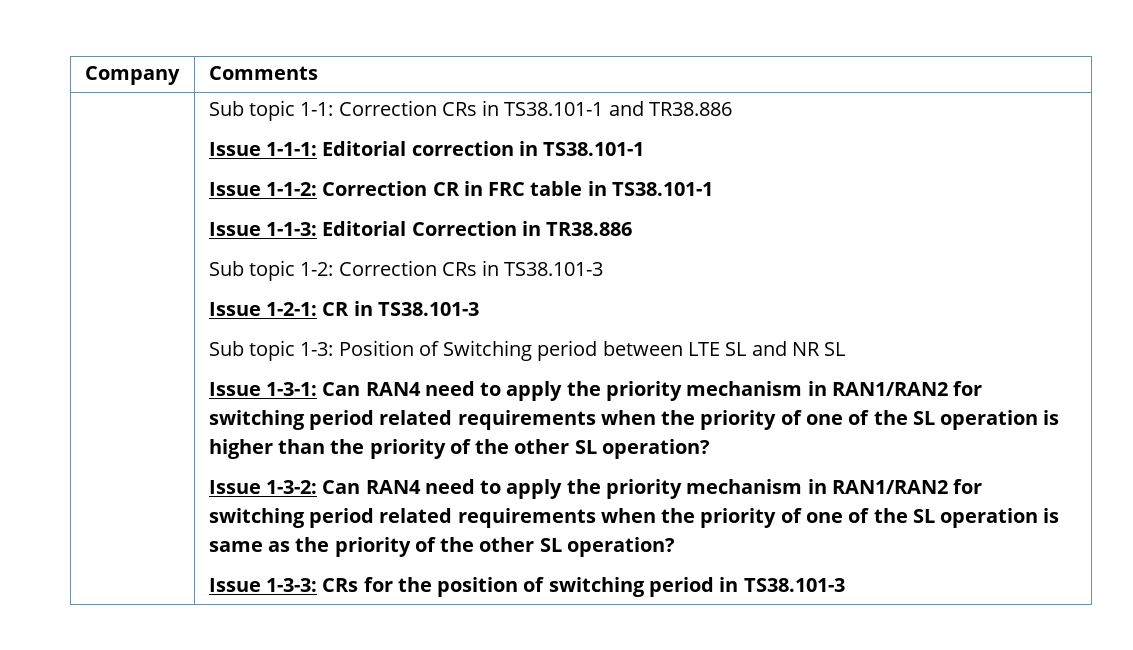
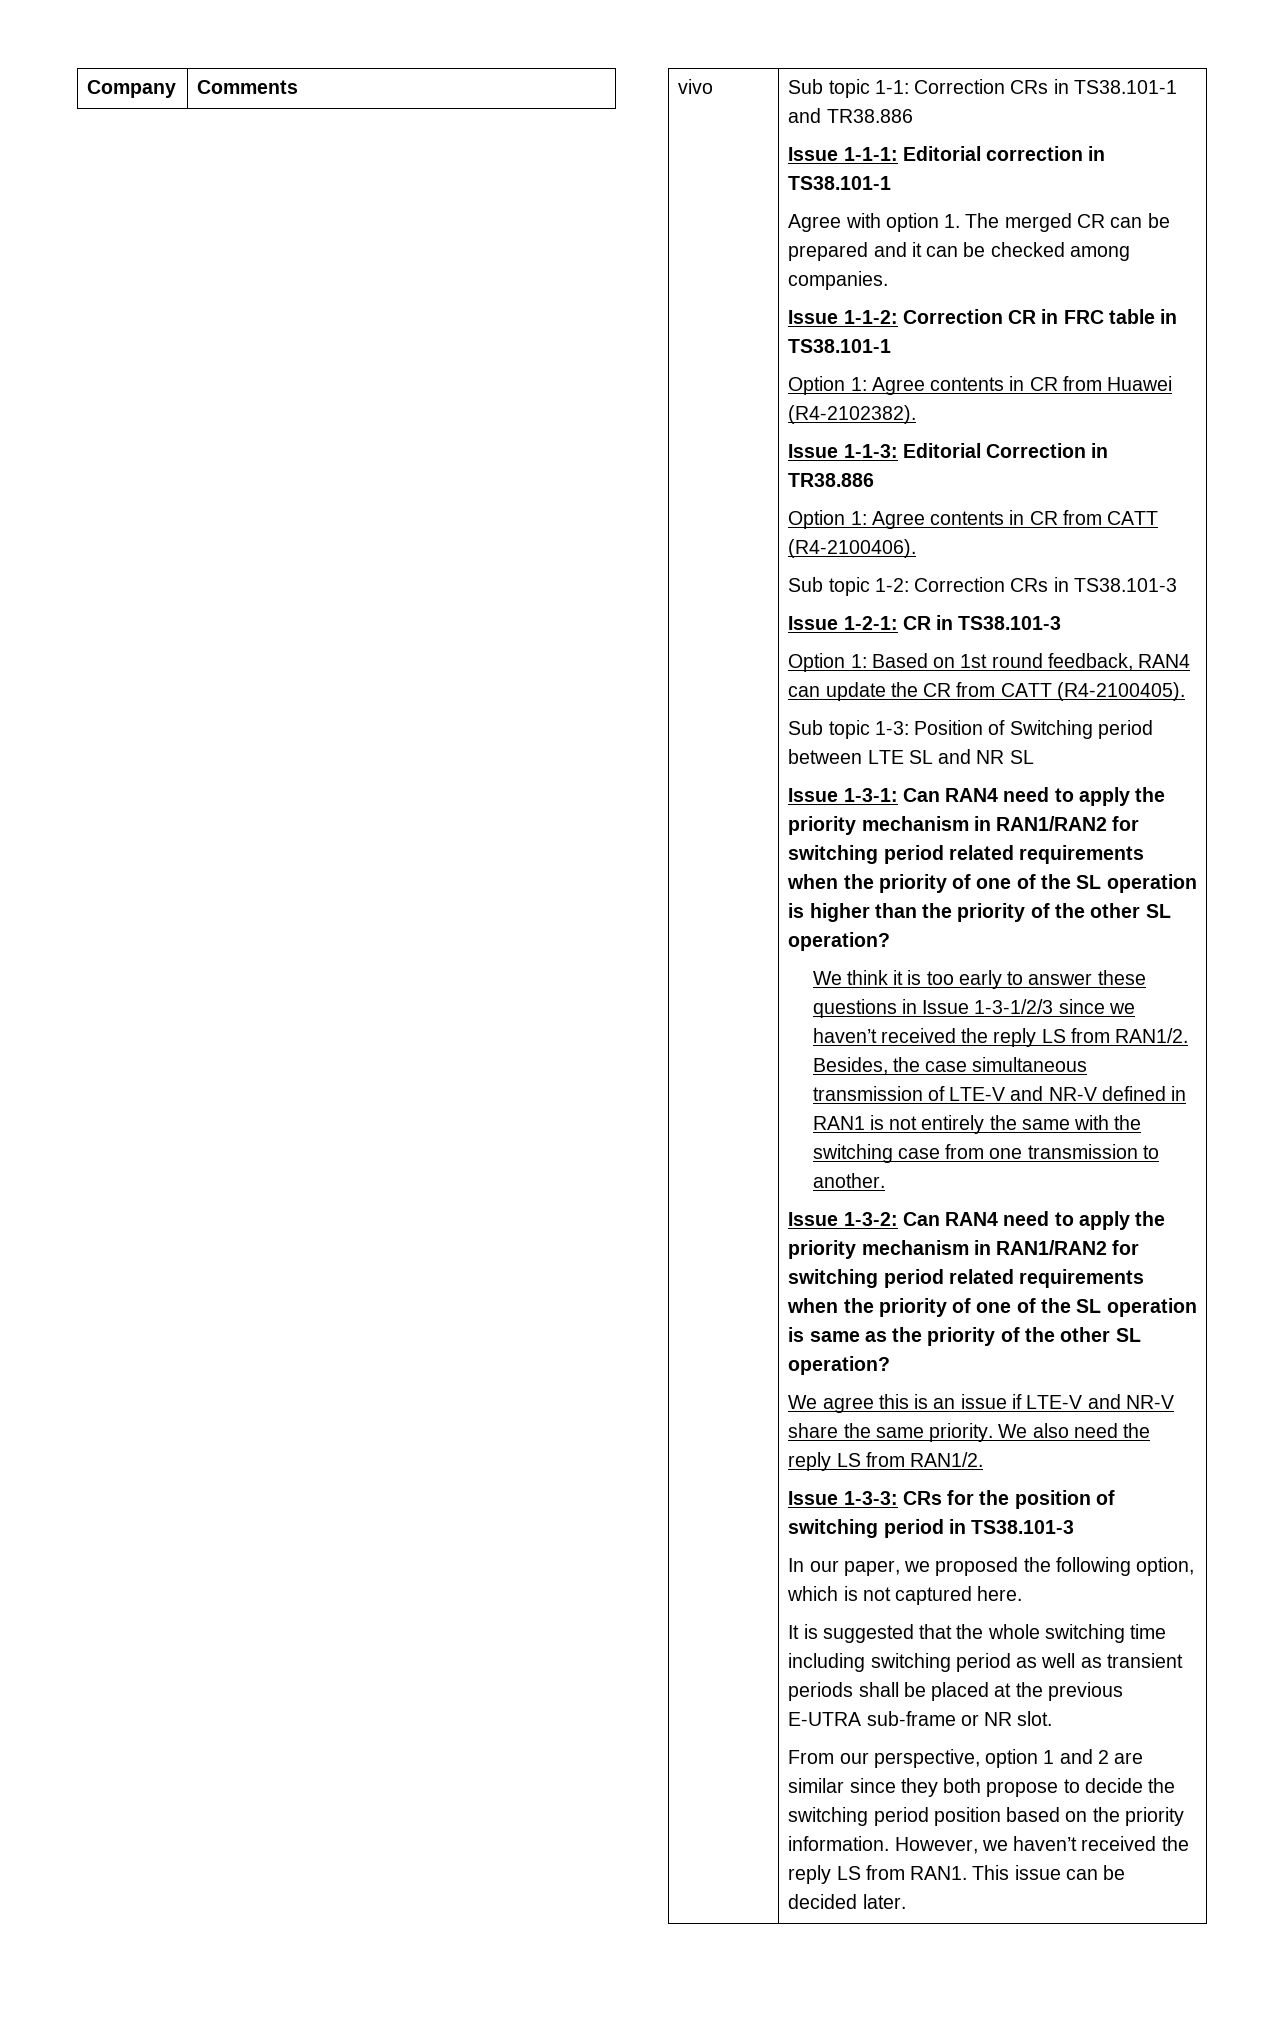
+ vivo
+ Agree with option 1. The merged CR can be prepared and it can be checked among companies.
+ Option 1: Agree contents in CR from Huawei (R4-2102382).
+ Option 1: Agree contents in CR from CATT (R4-2100406).
+ Option 1: Based on 1st round feedback, RAN4 can update the CR from CATT (R4-2100405).
+ We think it is too early to answer these questions in Issue 1-3-1/2/3 since we haven’t received the reply LS from RAN1/2. Besides, the case simultaneous transmission of LTE-V and NR-V defined in RAN1 is not entirely the same with the switching case from one transmission to another.
+ We agree this is an issue if LTE-V and NR-V share the same priority. We also need the reply LS from RAN1/2.
+ In our paper, we proposed the following option, which is not captured here.
+ It is suggested that the whole switching time including switching period as well as transient periods shall be placed at the previous E-UTRA sub-frame or NR slot.
+ From our perspective, option 1 and 2 are similar since they both propose to decide the switching period position based on the priority information. However, we haven’t received the reply LS from RAN1. This issue can be decided later.

